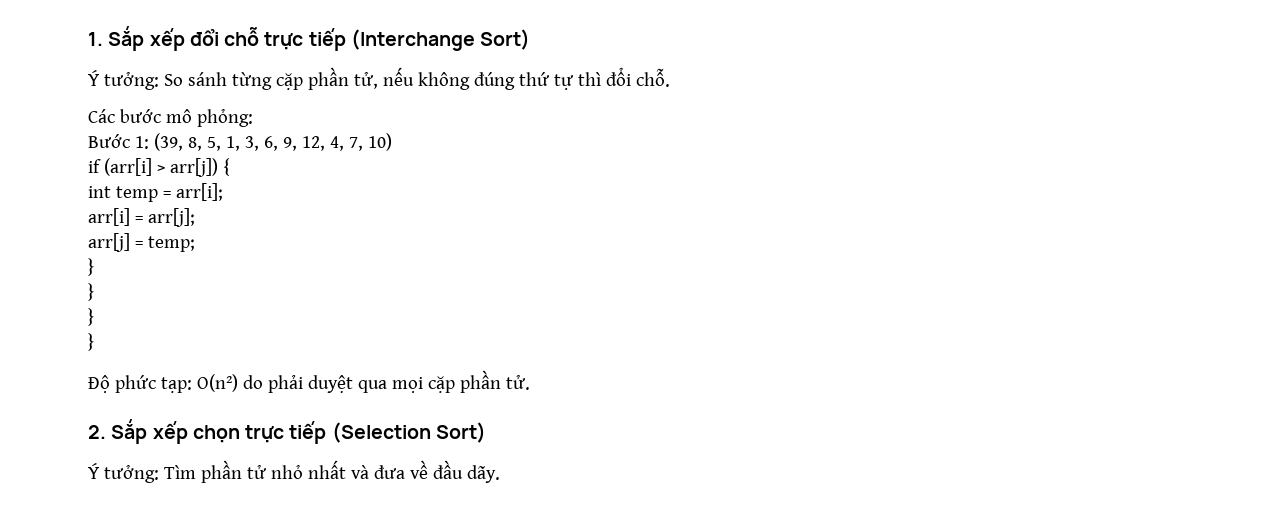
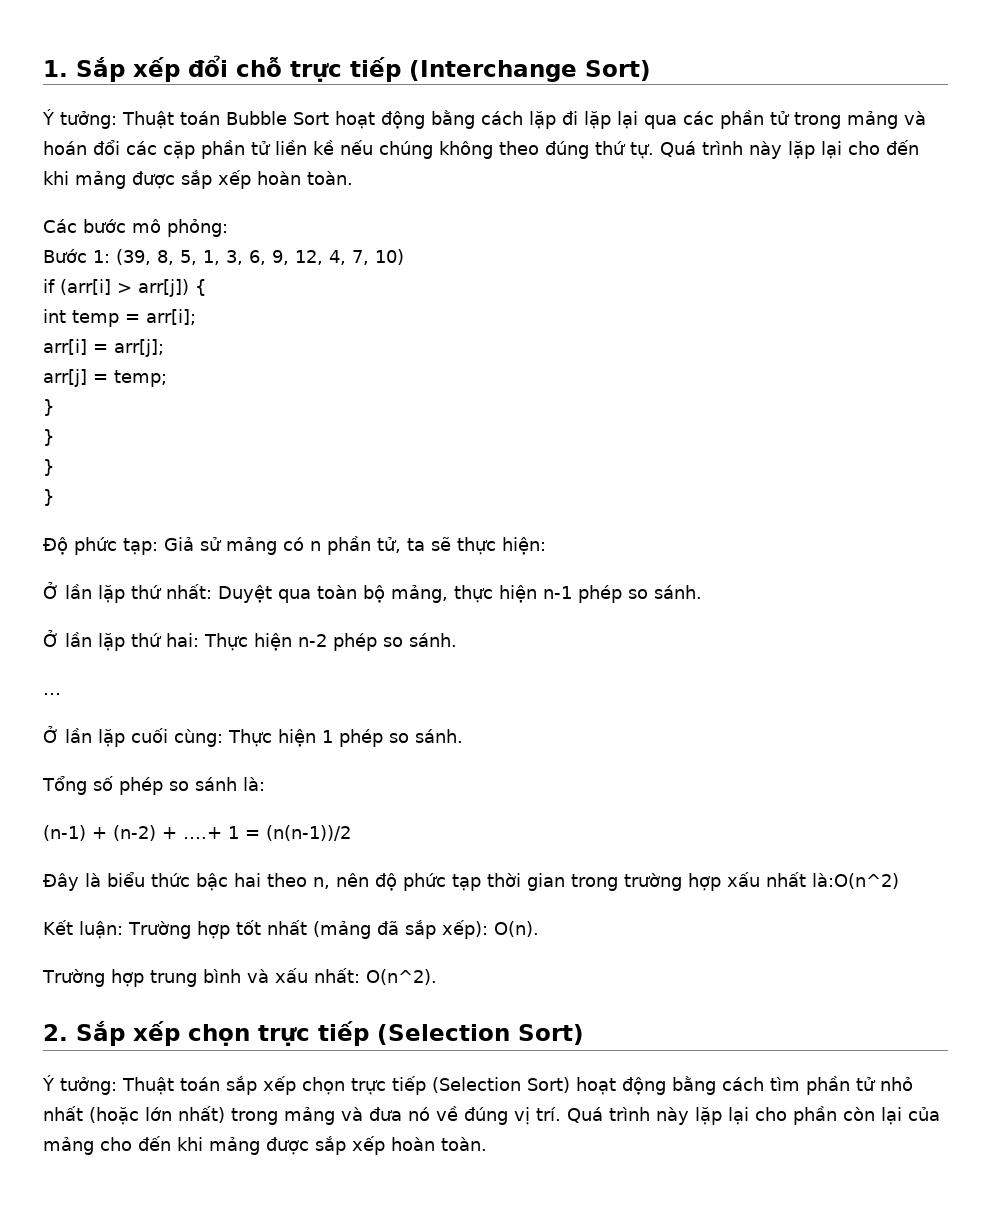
- Ý tưởng: So sánh từng cặp phần tử, nếu không đúng thứ tự thì đổi chỗ.
+ Ý tưởng: Thuật toán Bubble Sort hoạt động bằng cách lặp đi lặp lại qua các phần tử trong mảng và hoán đổi các cặp phần tử liền kề nếu chúng không theo đúng thứ tự. Quá trình này lặp lại cho đến khi mảng được sắp xếp hoàn toàn.
- Độ phức tạp: O(n²) do phải duyệt qua mọi cặp phần tử.
+ Độ phức tạp: Giả sử mảng có n phần tử, ta sẽ thực hiện:
+ Ở lần lặp thứ nhất: Duyệt qua toàn bộ mảng, thực hiện n-1 phép so sánh.
+ Ở lần lặp thứ hai: Thực hiện n-2 phép so sánh.
+ …
+ Ở lần lặp cuối cùng: Thực hiện 1 phép so sánh.
+ Tổng số phép so sánh là:
+ (n-1) + (n-2) + ….+ 1 = (n(n-1))/2
+ Đây là biểu thức bậc hai theo n, nên độ phức tạp thời gian trong trường hợp xấu nhất là:O(n^2)
+ Kết luận: Trường hợp tốt nhất (mảng đã sắp xếp): O(n).
+ Trường hợp trung bình và xấu nhất: O(n^2).
- Ý tưởng: Tìm phần tử nhỏ nhất và đưa về đầu dãy.
+ Ý tưởng: Thuật toán sắp xếp chọn trực tiếp (Selection Sort) hoạt động bằng cách tìm phần tử nhỏ nhất (hoặc lớn nhất) trong mảng và đưa nó về đúng vị trí. Quá trình này lặp lại cho phần còn lại của mảng cho đến khi mảng được sắp xếp hoàn toàn.

